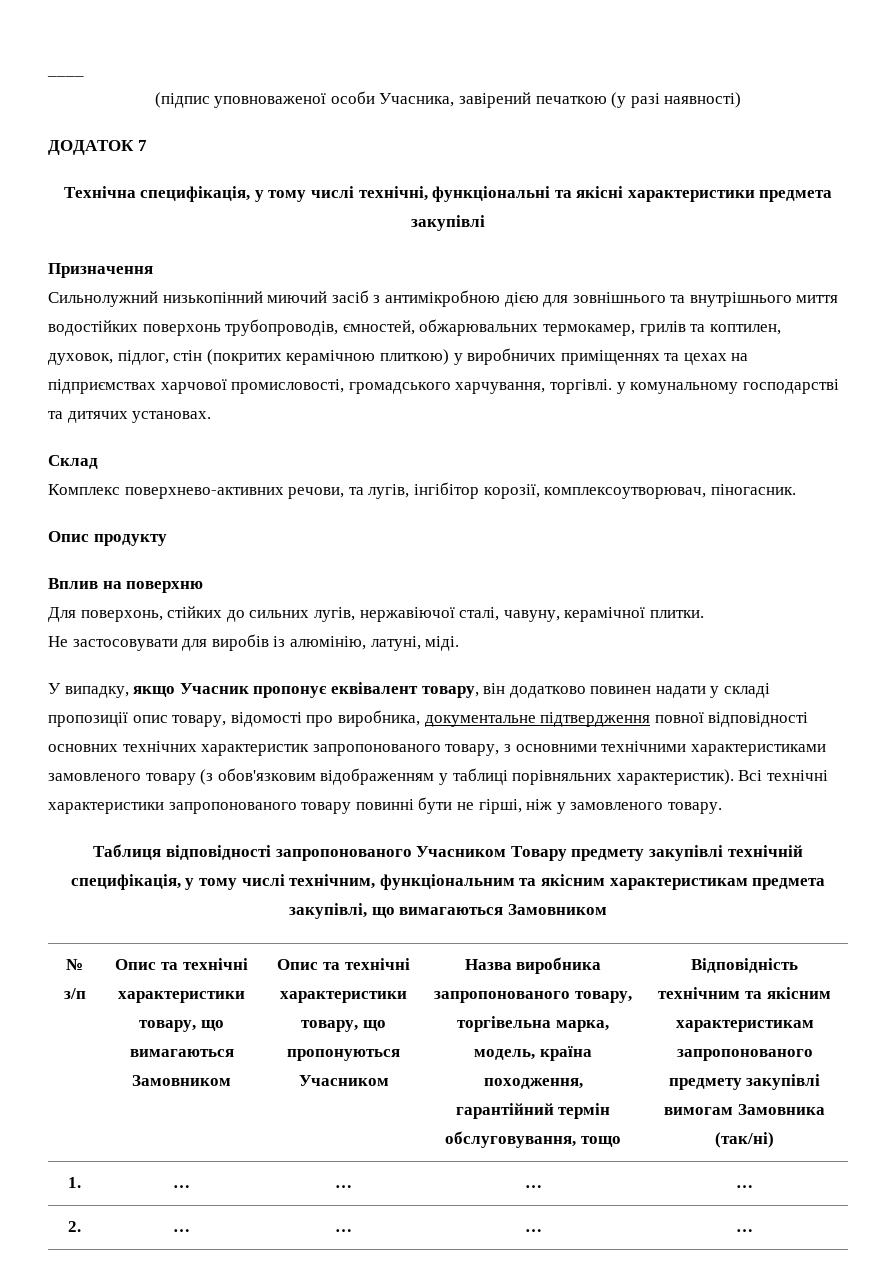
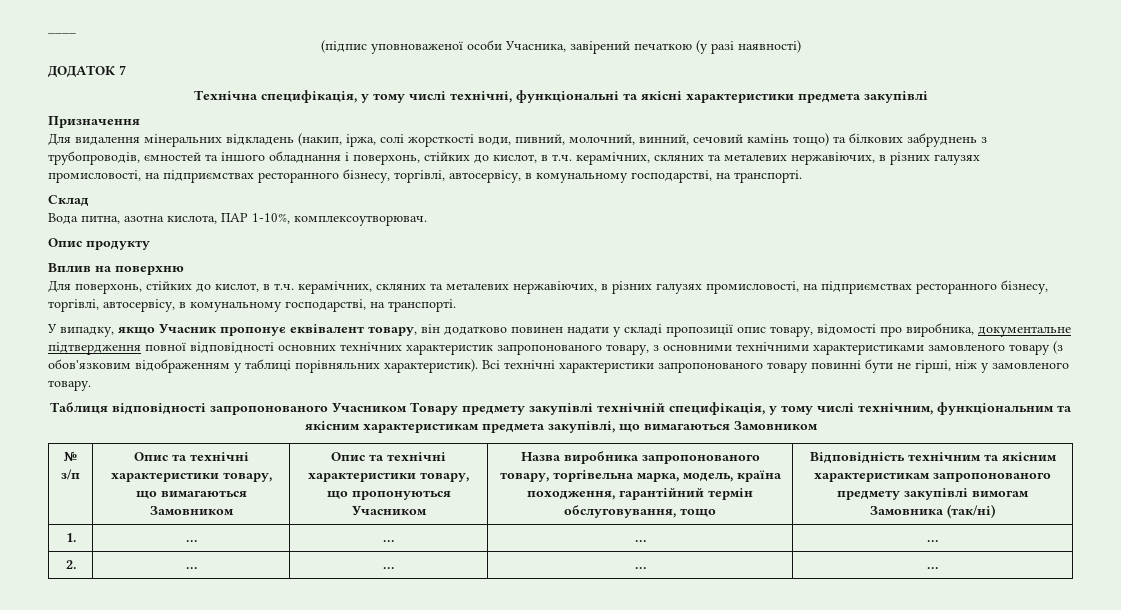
- Сильнолужний низькопінний миючий засіб з антимікробною дією для зовнішнього та внутрішнього миття водостійких поверхонь трубопроводів, ємностей, обжарювальних термокамер, грилів та коптилен, духовок, підлог, стін (покритих керамічною плиткою) у виробничих приміщеннях та цехах на підприємствах харчової промисловості, громадського харчування, торгівлі. у комунальному господарстві та дитячих установах.
+ Для видалення мінеральних відкладень (накип, іржа, солі жорсткості води, пивний, молочний, винний, сечовий камінь тощо) та білкових забруднень з трубопроводів, ємностей та іншого обладнання і поверхонь, стійких до кислот, в т.ч. керамічних, скляних та металевих нержавіючих, в різних галузях промисловості, на підприємствах ресторанного бізнесу, торгівлі, автосервісу, в комунальному господарстві, на транспорті.
  Склад
- Комплекс поверхнево-активних речови, та лугів, інгібітор корозії, комплексоутворювач, піногасник.
+ Вода питна, азотна кислота, ПАР 1-10%, комплексоутворювач.
- Для поверхонь, стійких до сильних лугів, нержавіючої сталі, чавуну, керамічної плитки.
- Не застосовувати для виробів із алюмінію, латуні, міді.
+ Для поверхонь, стійких до кислот, в т.ч. керамічних, скляних та металевих нержавіючих, в різних галузях промисловості, на підприємствах ресторанного бізнесу, торгівлі, автосервісу, в комунальному господарстві, на транспорті.

